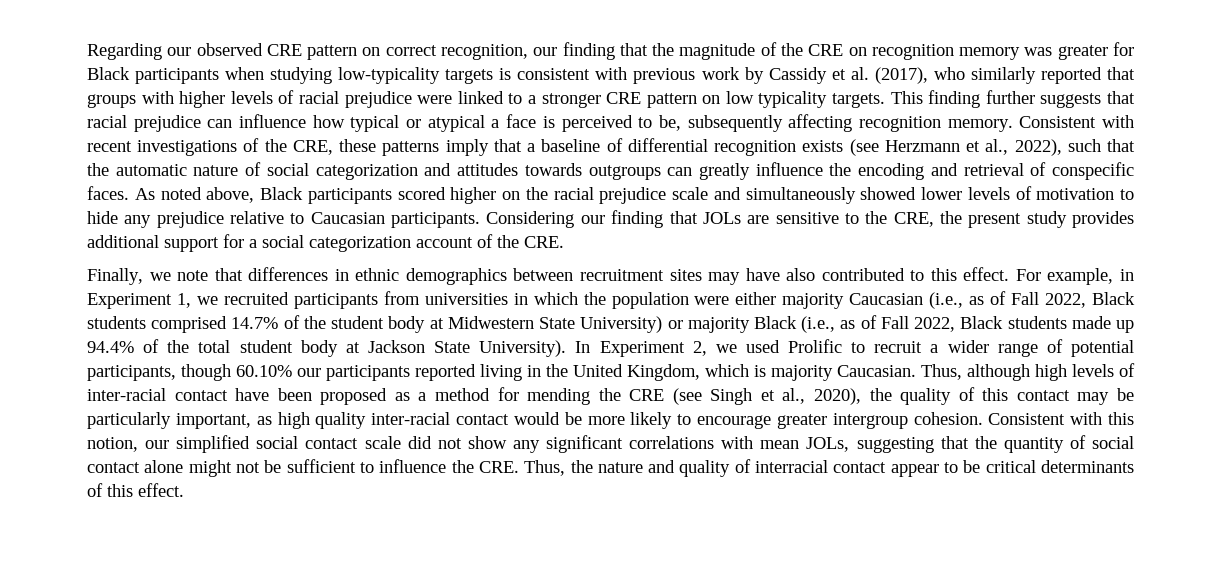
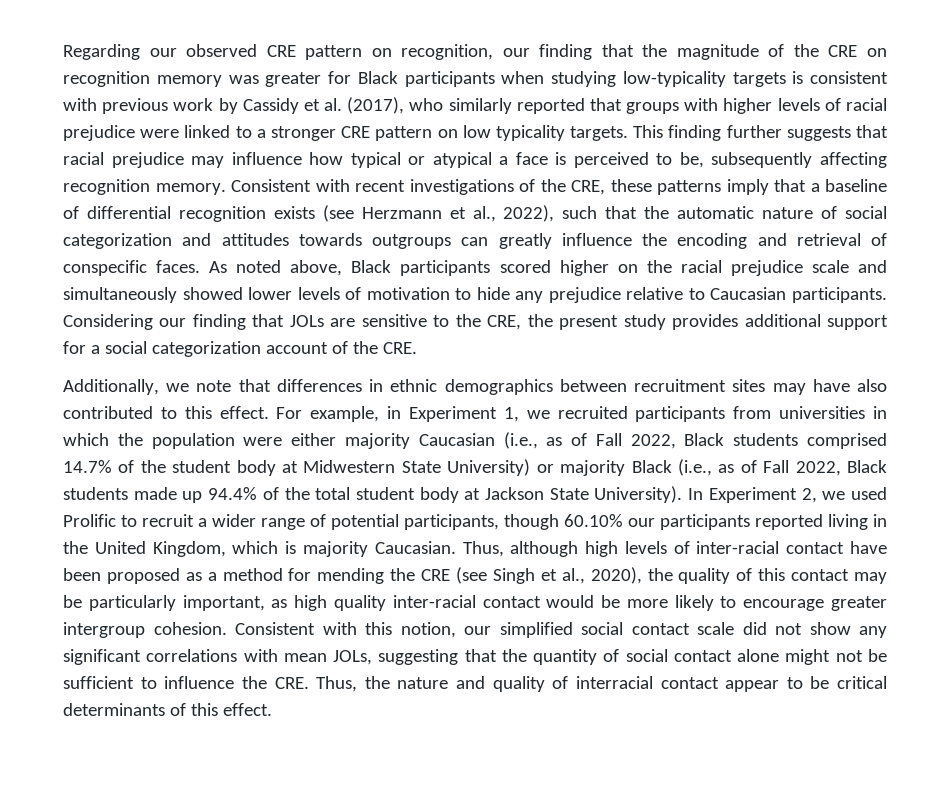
- Regarding our observed CRE pattern on correct recognition, our finding that the magnitude of the CRE on recognition memory was greater for Black participants when studying low-typicality targets is consistent with previous work by Cassidy et al. (2017), who similarly reported that groups with higher levels of racial prejudice were linked to a stronger CRE pattern on low typicality targets.
+ Regarding our observed CRE pattern on recognition, our finding that the magnitude of the CRE on recognition memory was greater for Black participants when studying low-typicality targets is consistent with previous work by Cassidy et al. (2017), who similarly reported that groups with higher levels of racial prejudice were linked to a stronger CRE pattern on low typicality targets.
- This finding further suggests that racial prejudice can influence how typical or atypical a face is perceived to be, subsequently affecting recognition memory.
+ This finding further suggests that racial prejudice may influence how typical or atypical a face is perceived to be, subsequently affecting recognition memory.
- Finally, we note that differences in ethnic demographics between recruitment sites may have also contributed to this effect.
+ Additionally, we note that differences in ethnic demographics between recruitment sites may have also contributed to this effect.

